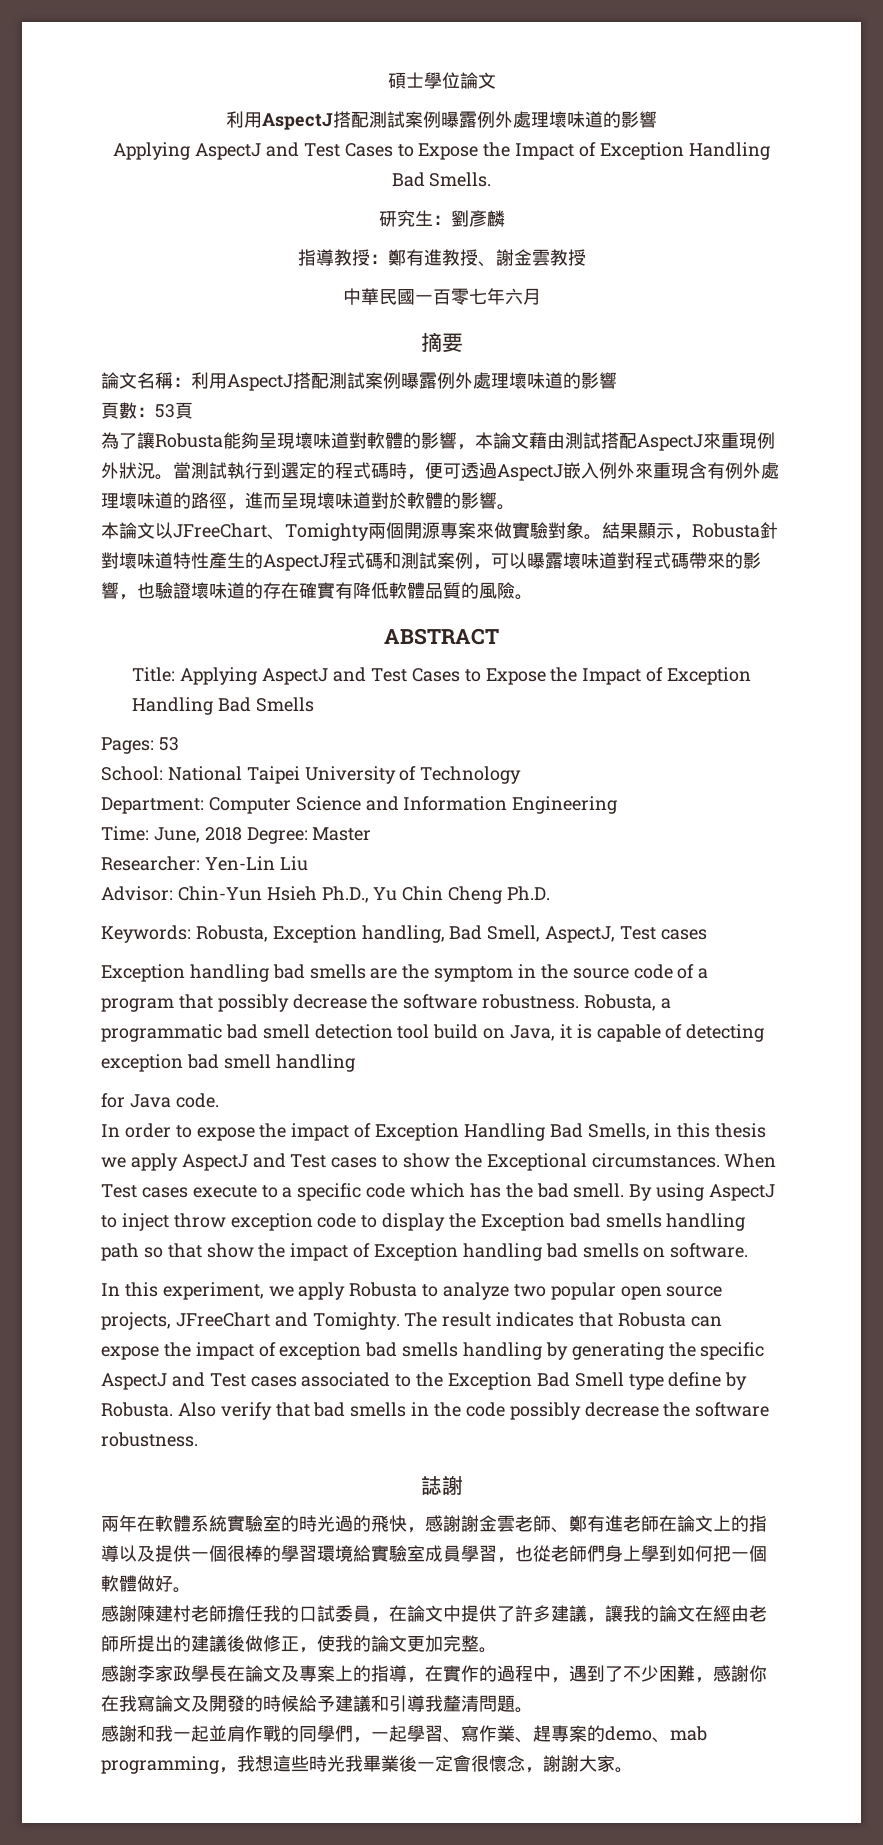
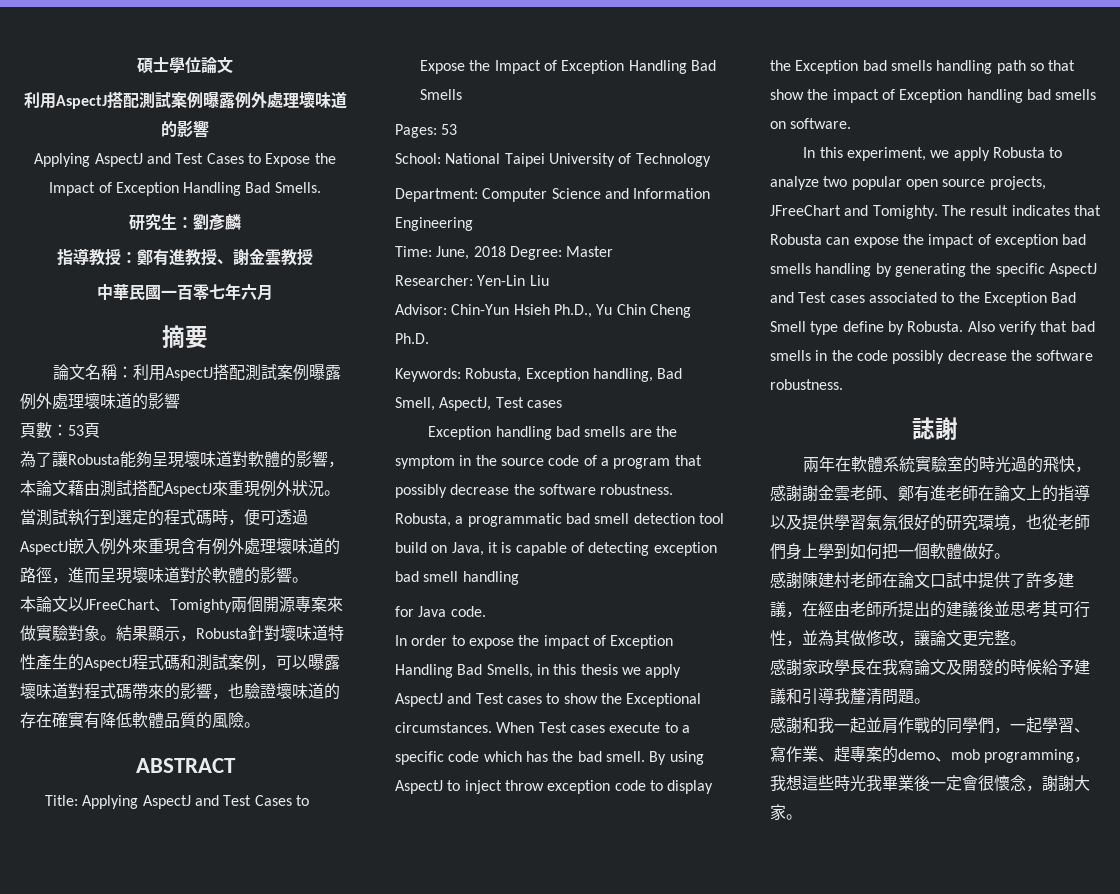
- 兩年在軟體系統實驗室的時光過的飛快，感謝謝金雲老師、鄭有進老師在論文上的指導以及提供一個很棒的學習環境給實驗室成員學習，也從老師們身上學到如何把一個軟體做好。
+ 兩年在軟體系統實驗室的時光過的飛快，感謝謝金雲老師、鄭有進老師在論文上的指導以及提供學習氣氛很好的研究環境，也從老師們身上學到如何把一個軟體做好。
- 感謝陳建村老師擔任我的口試委員，在論文中提供了許多建議，讓我的論文在經由老師所提出的建議後做修正，使我的論文更加完整。
+ 感謝陳建村老師在論文口試中提供了許多建議，在經由老師所提出的建議後並思考其可行性，並為其做修改，讓論文更完整。
- 感謝李家政學長在論文及專案上的指導，在實作的過程中，遇到了不少困難，感謝你在我寫論文及開發的時候給予建議和引導我釐清問題。
+ 感謝家政學長在我寫論文及開發的時候給予建議和引導我釐清問題。
- 感謝和我一起並肩作戰的同學們，一起學習、寫作業、趕專案的demo、mab programming，我想這些時光我畢業後一定會很懷念，謝謝大家。
+ 感謝和我一起並肩作戰的同學們，一起學習、寫作業、趕專案的demo、mob programming，我想這些時光我畢業後一定會很懷念，謝謝大家。

